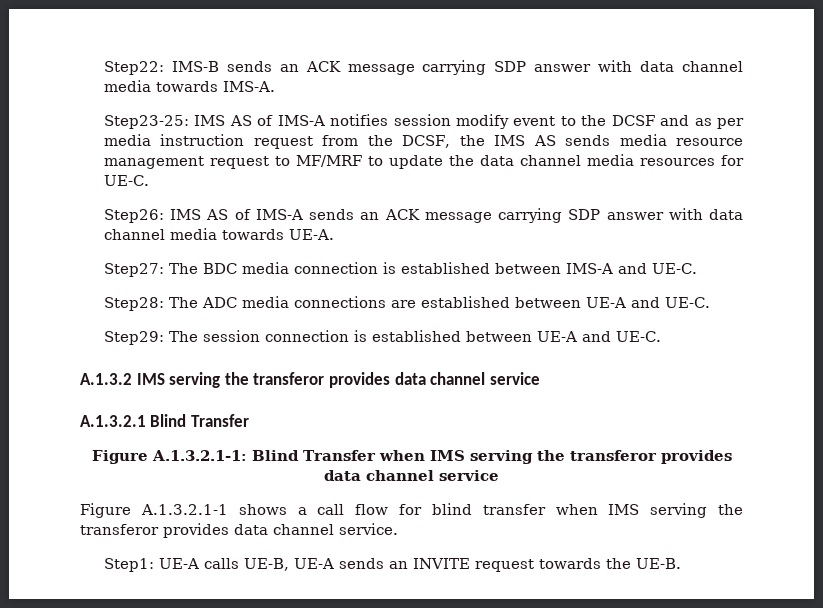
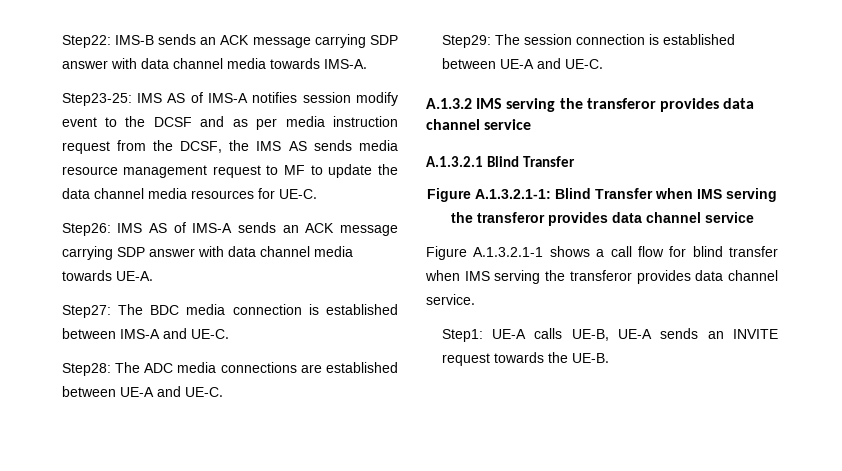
- Step23-25: IMS AS of IMS-A notifies session modify event to the DCSF and as per media instruction request from the DCSF, the IMS AS sends media resource management request to MF/MRF to update the data channel media resources for UE-C.
+ Step23-25: IMS AS of IMS-A notifies session modify event to the DCSF and as per media instruction request from the DCSF, the IMS AS sends media resource management request to MF to update the data channel media resources for UE-C.

